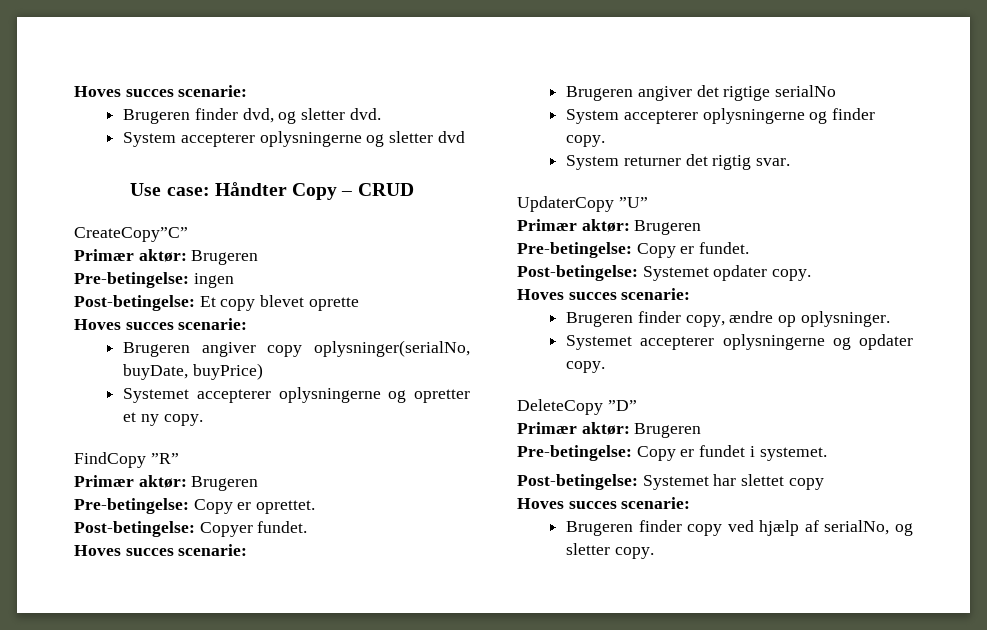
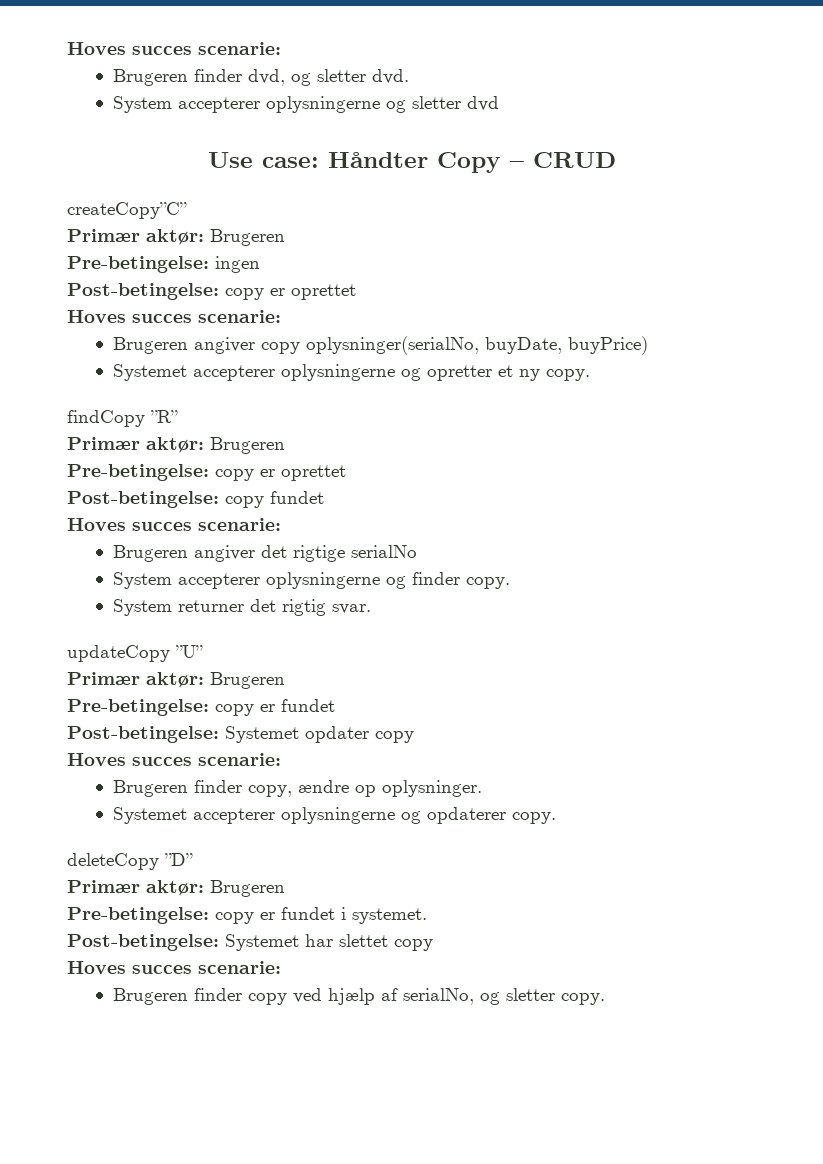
- CreateCopy”C”
+ createCopy”C”
- Post-betingelse: Et copy blevet oprette
+ Post-betingelse: copy er oprettet
- FindCopy ”R”
+ findCopy ”R”
- Pre-betingelse: Copy er oprettet.
- Post-betingelse: Copyer fundet.
+ Pre-betingelse: copy er oprettet
+ Post-betingelse: copy fundet
- UpdaterCopy ”U”
+ updateCopy ”U”
  Primær aktør: Brugeren
- Pre-betingelse: Copy er fundet.
+ Pre-betingelse: copy er fundet
- Post-betingelse: Systemet opdater copy.
+ Post-betingelse: Systemet opdater copy
- Systemet accepterer oplysningerne og opdater copy.
- DeleteCopy ”D”
+ Systemet accepterer oplysningerne og opdaterer copy.
+ deleteCopy ”D”
- Pre-betingelse: Copy er fundet i systemet.
+ Pre-betingelse: copy er fundet i systemet.

